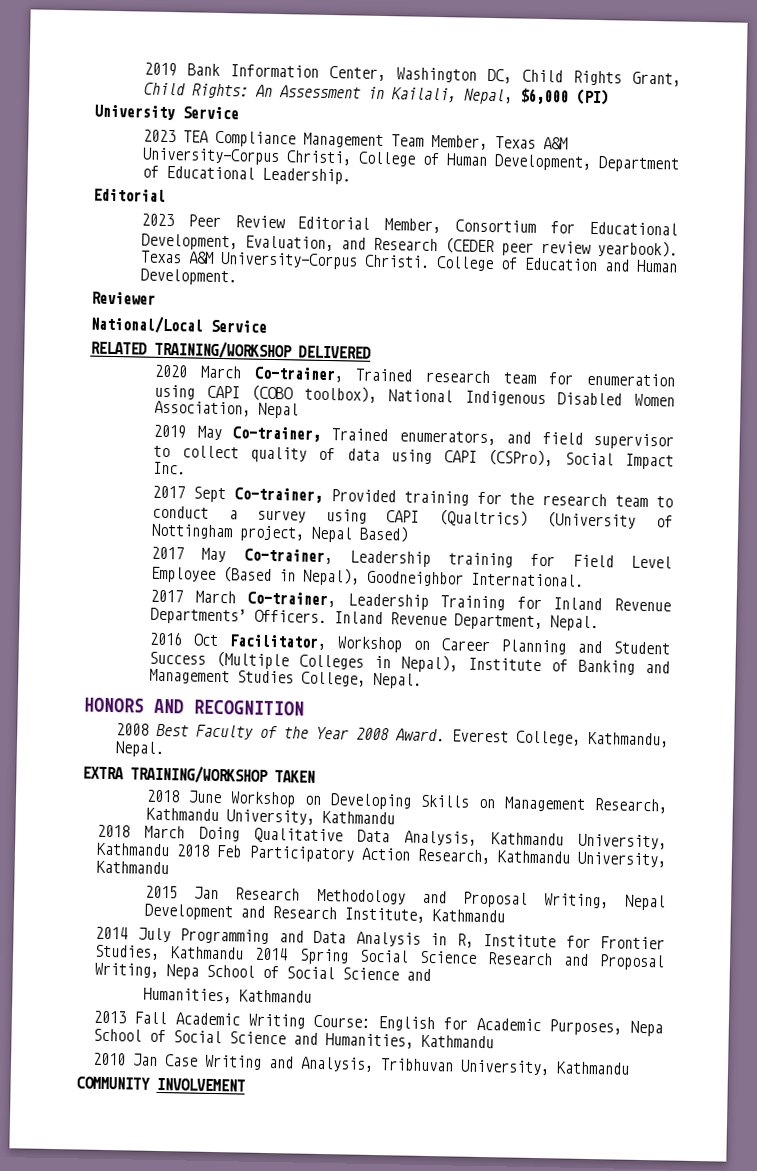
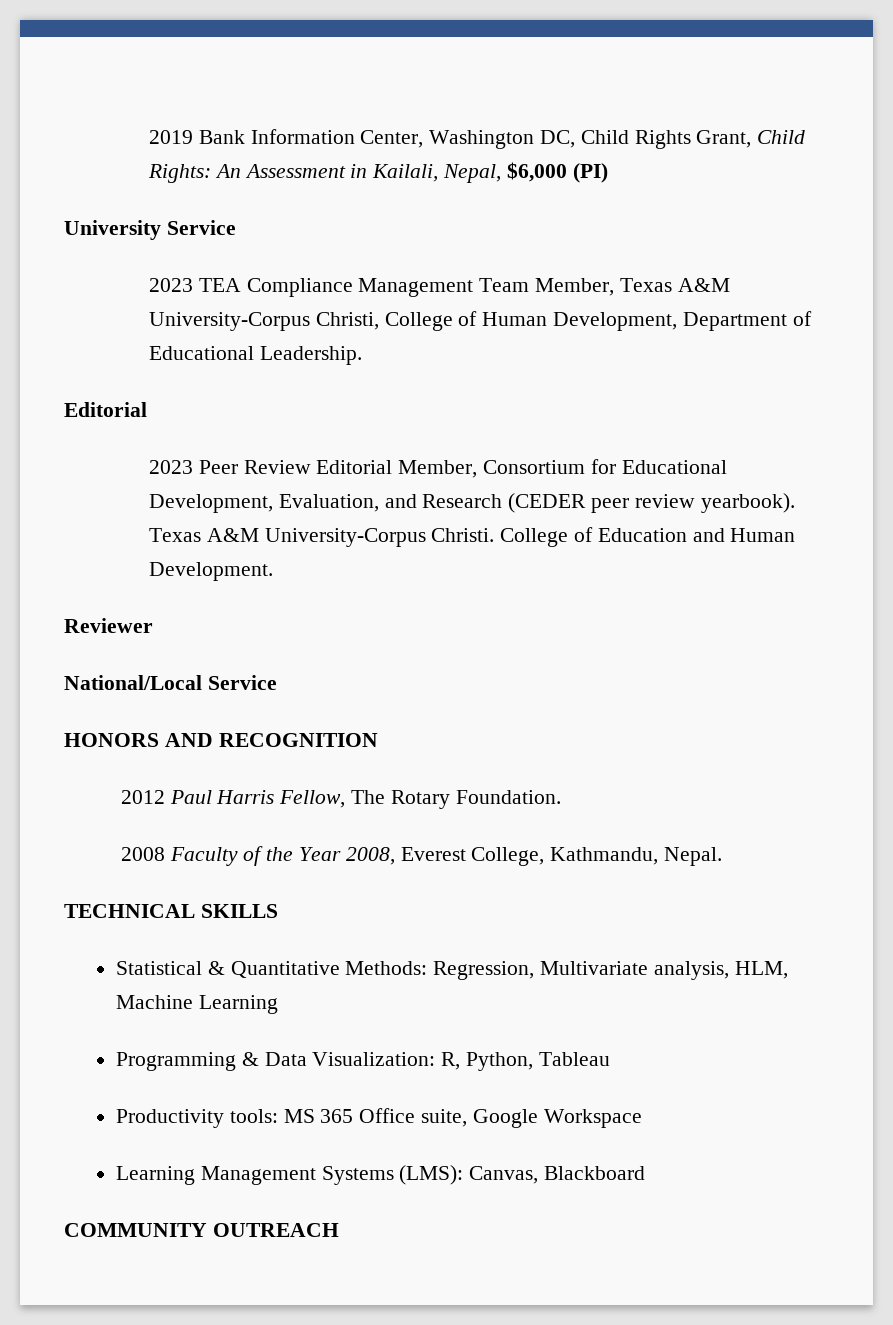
- RELATED TRAINING/WORKSHOP DELIVERED
- 2020 March Co-trainer, Trained research team for enumeration using CAPI (COBO toolbox), National Indigenous Disabled Women Association, Nepal
- 2019 May Co-trainer, Trained enumerators, and field supervisor to collect quality of data using CAPI (CSPro), Social Impact Inc.
- 2017 Sept Co-trainer, Provided training for the research team to conduct a survey using CAPI (Qualtrics) (University of Nottingham project, Nepal Based)
- 2017 May Co-trainer, Leadership training for Field Level Employee (Based in Nepal), Goodneighbor International.
- 2017 March Co-trainer, Leadership Training for Inland Revenue Departments’ Officers. Inland Revenue Department, Nepal.
- 2016 Oct Facilitator, Workshop on Career Planning and Student Success (Multiple Colleges in Nepal), Institute of Banking and Management Studies College, Nepal.
  HONORS AND RECOGNITION
- 2008 Best Faculty of the Year 2008 Award. Everest College, Kathmandu, Nepal.
+ 2012 Paul Harris Fellow, The Rotary Foundation.
+ 2008 Faculty of the Year 2008, Everest College, Kathmandu, Nepal.
- EXTRA TRAINING/WORKSHOP TAKEN
- 2018 June Workshop on Developing Skills on Management Research, Kathmandu University, Kathmandu
- 2018 March Doing Qualitative Data Analysis, Kathmandu University, Kathmandu 2018 Feb Participatory Action Research, Kathmandu University, Kathmandu
- 2015 Jan Research Methodology and Proposal Writing, Nepal Development and Research Institute, Kathmandu
- 2014 July Programming and Data Analysis in R, Institute for Frontier Studies, Kathmandu 2014 Spring Social Science Research and Proposal Writing, Nepa School of Social Science and
- Humanities, Kathmandu
- 2013 Fall Academic Writing Course: English for Academic Purposes, Nepa School of Social Science and Humanities, Kathmandu
- 2010 Jan Case Writing and Analysis, Tribhuvan University, Kathmandu
+ TECHNICAL SKILLS
+ Statistical & Quantitative Methods: Regression, Multivariate analysis, HLM, Machine Learning
+ Programming & Data Visualization: R, Python, Tableau
+ Productivity tools: MS 365 Office suite, Google Workspace
+ Learning Management Systems (LMS): Canvas, Blackboard
- COMMUNITY INVOLVEMENT
+ COMMUNITY OUTREACH

